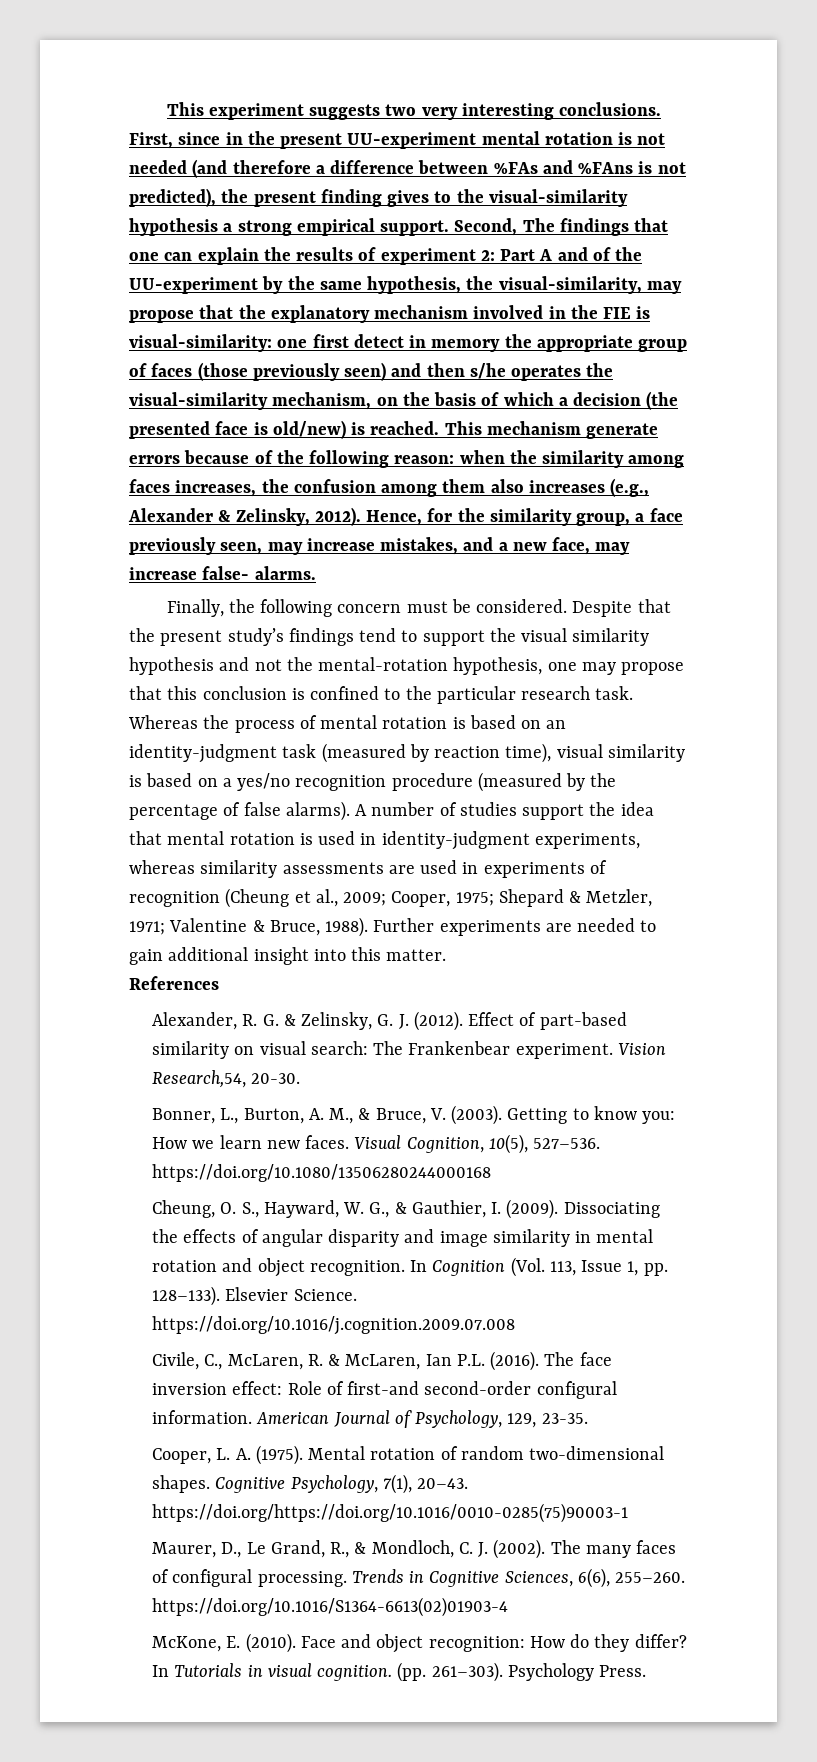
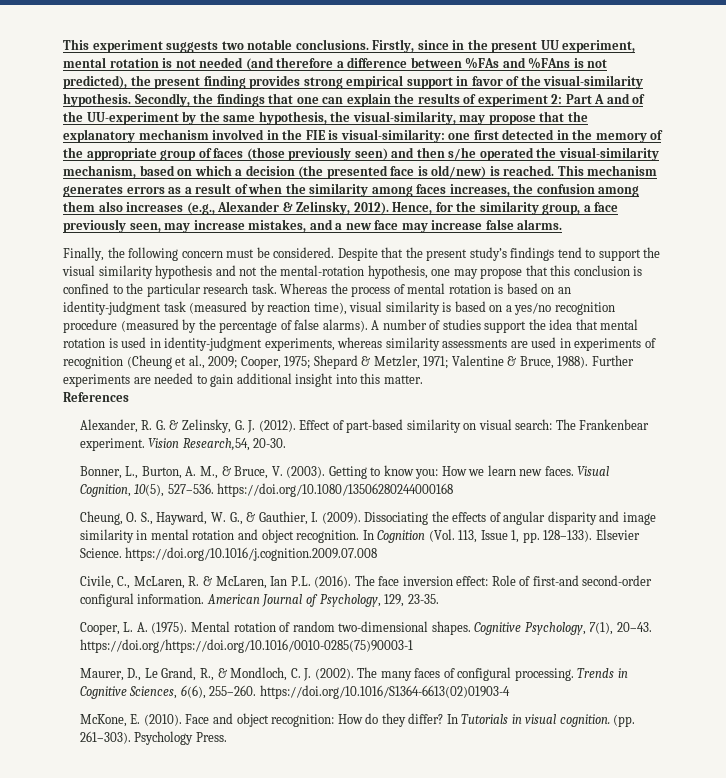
- This experiment suggests two very interesting conclusions. First, since in the present UU-experiment mental rotation is not needed (and therefore a difference between %FAs and %FAns is not predicted), the present finding gives to the visual-similarity hypothesis a strong empirical support. Second, The findings that one can explain the results of experiment 2:
+ This experiment suggests two notable conclusions. Firstly, since in the present UU experiment, mental rotation is not needed (and therefore a difference between %FAs and %FAns is not predicted), the present finding provides strong empirical support in favor of the visual-similarity hypothesis. Secondly, the findings that one can explain the results of experiment 2:
- one first detect in memory the appropriate group of faces (those previously seen) and then s/he operates the visual-similarity mechanism, on the basis of which a decision (the presented face is old/new) is reached.
+ one first detected in the memory of the appropriate group of faces (those previously seen) and then s/he operated the visual-similarity mechanism, based on which a decision (the presented face is old/new) is reached.
- This mechanism generate errors because of the following reason: when the similarity among faces increases, the confusion among them also increases (e.g., Alexander & Zelinsky, 2012).
+ This mechanism generates errors as a result of when the similarity among faces increases, the confusion among them also increases (e.g., Alexander & Zelinsky, 2012).
- Hence, for the similarity group, a face previously seen, may increase mistakes, and a new face, may increase false- alarms.
+ Hence, for the similarity group, a face previously seen, may increase mistakes, and a new face may increase false alarms.

